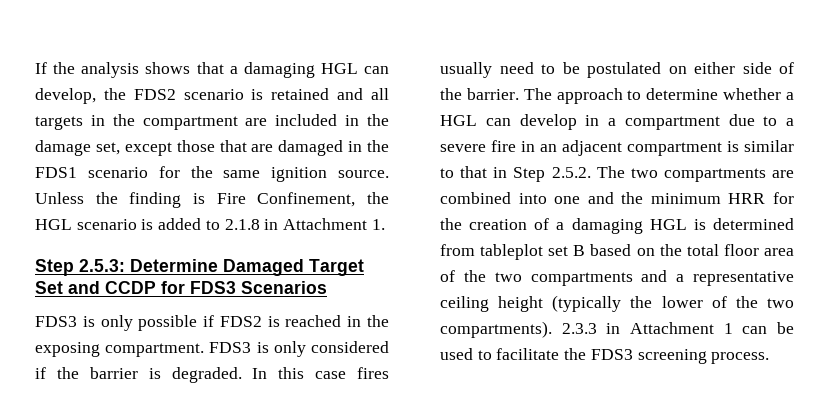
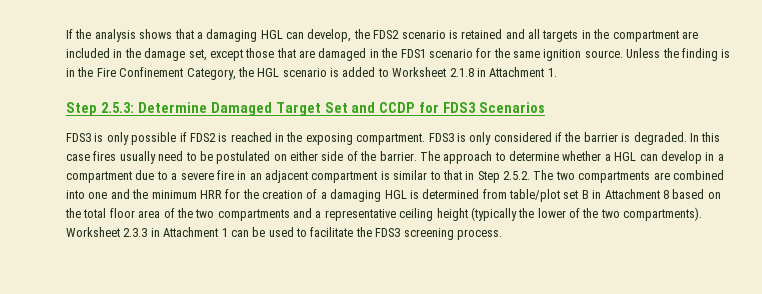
- Unless the finding is Fire Confinement, the HGL scenario is added to 2.1.8 in Attachment 1.
+ Unless the finding is in the Fire Confinement Category, the HGL scenario is added to Worksheet 2.1.8 in Attachment 1.
- The approach to determine whether a HGL can develop in a compartment due to a severe fire in an adjacent compartment is similar to that in Step 2.5.2. The two compartments are combined into one and the minimum HRR for the creation of a damaging HGL is determined from tableplot set B based on the total floor area of the two compartments and a representative ceiling height (typically the lower of the two compartments).
+ The approach to determine whether a HGL can develop in a compartment due to a severe fire in an adjacent compartment is similar to that in Step 2.5.2. The two compartments are combined into one and the minimum HRR for the creation of a damaging HGL is determined from table/plot set B in Attachment 8 based on the total floor area of the two compartments and a representative ceiling height (typically the lower of the two compartments).
- 2.3.3 in Attachment 1 can be used to facilitate the FDS3 screening process.
+ Worksheet 2.3.3 in Attachment 1 can be used to facilitate the FDS3 screening process.

